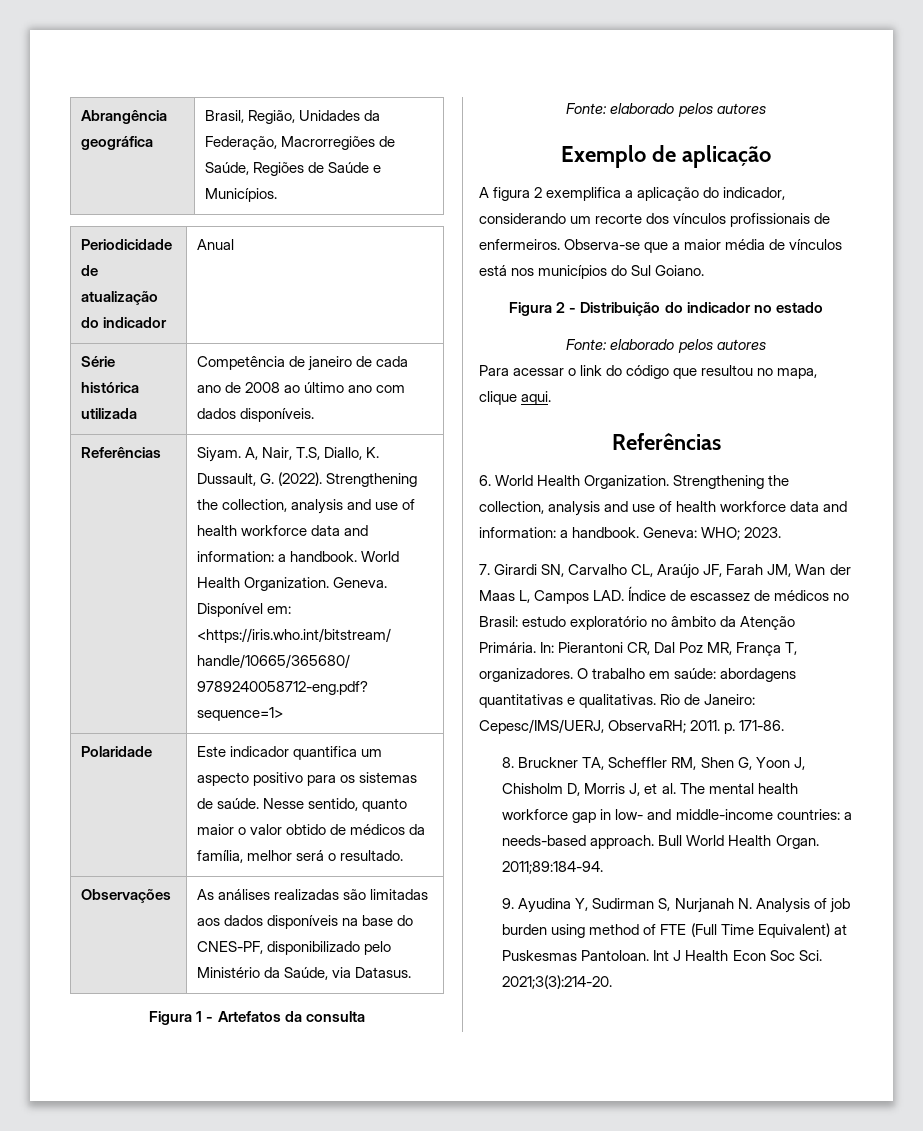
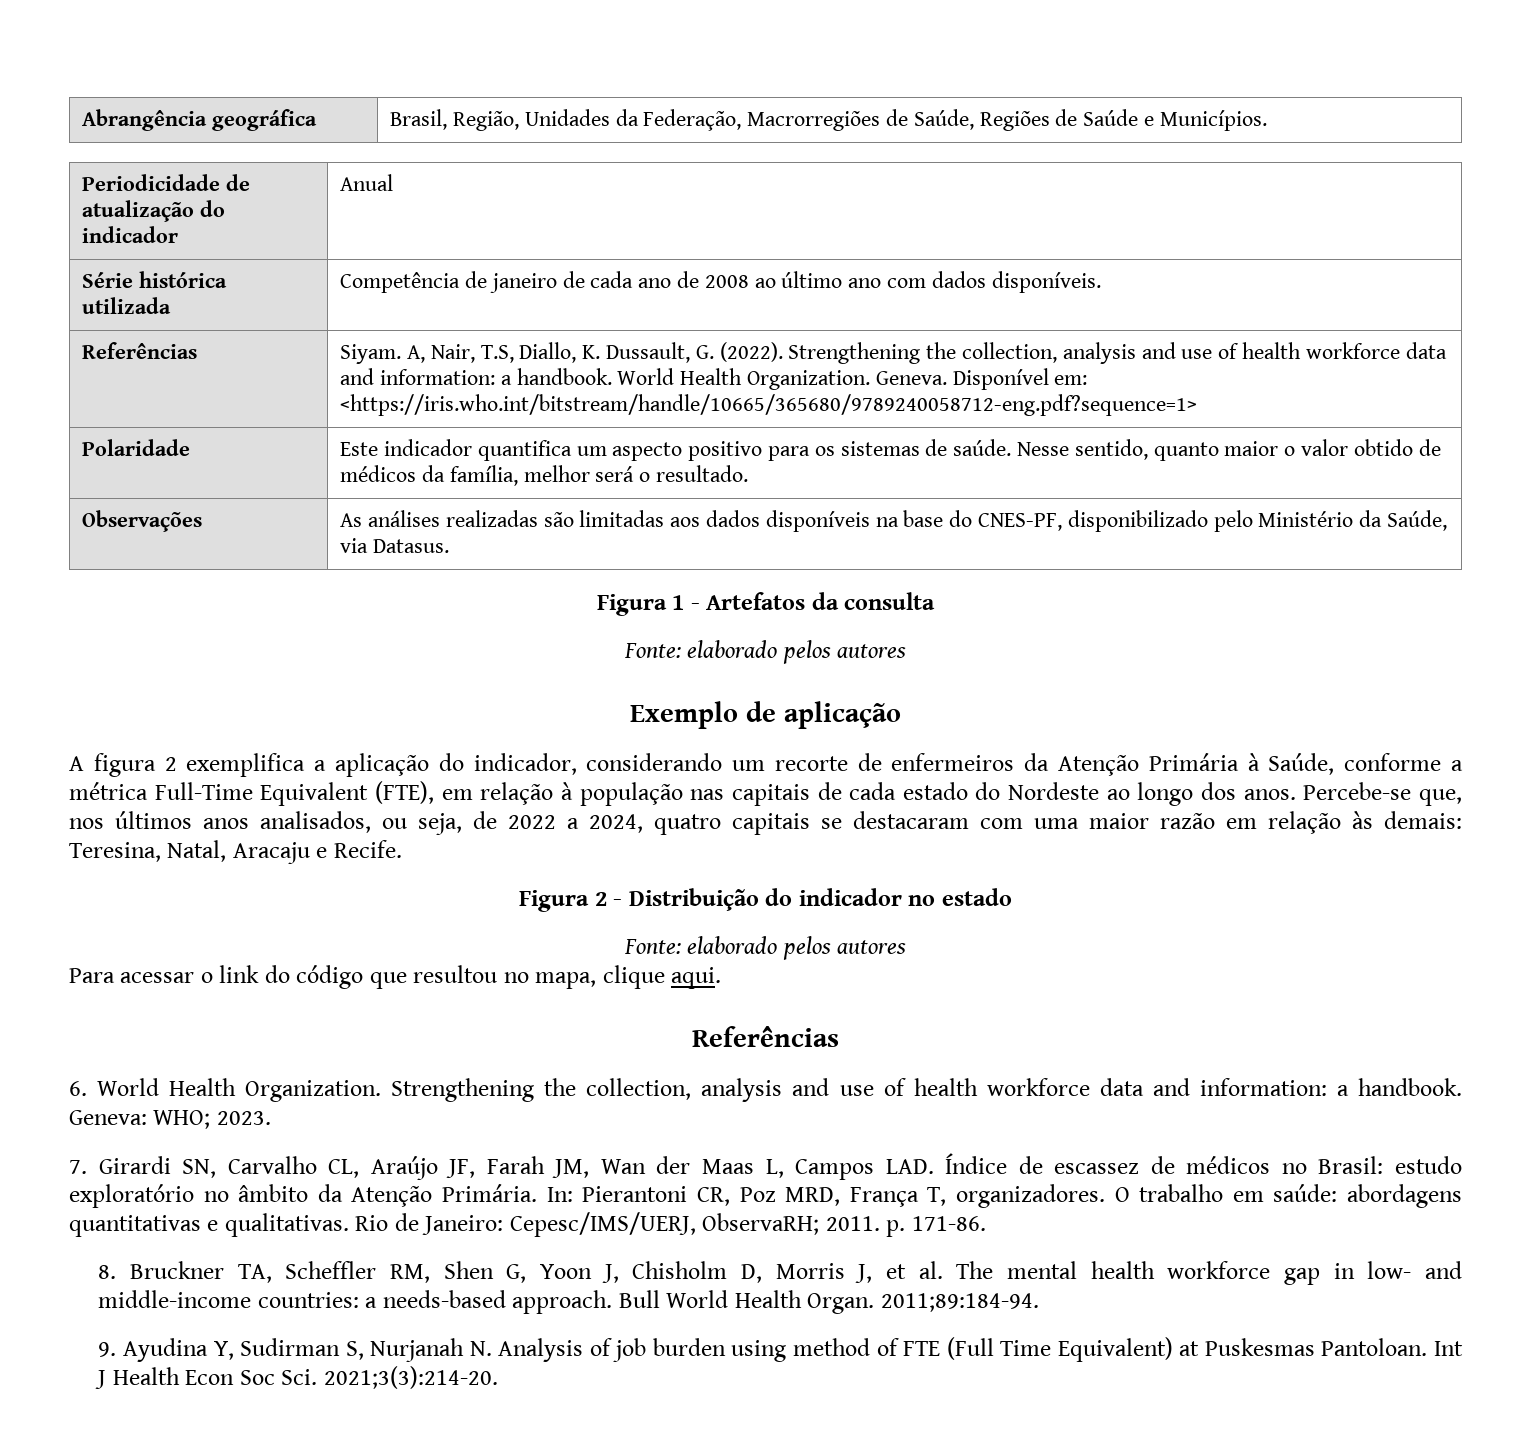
- A figura 2 exemplifica a aplicação do indicador, considerando um recorte dos vínculos profissionais de enfermeiros. Observa-se que a maior média de vínculos está nos municípios do Sul Goiano.
+ A figura 2 exemplifica a aplicação do indicador, considerando um recorte de enfermeiros da Atenção Primária à Saúde, conforme a métrica Full-Time Equivalent (FTE), em relação à população nas capitais de cada estado do Nordeste ao longo dos anos. Percebe-se que, nos últimos anos analisados, ou seja, de 2022 a 2024, quatro capitais se destacaram com uma maior razão em relação às demais: Teresina, Natal, Aracaju e Recife.
- In: Pierantoni CR, Dal Poz MR, França T, organizadores.
+ In: Pierantoni CR, Poz MRD, França T, organizadores.

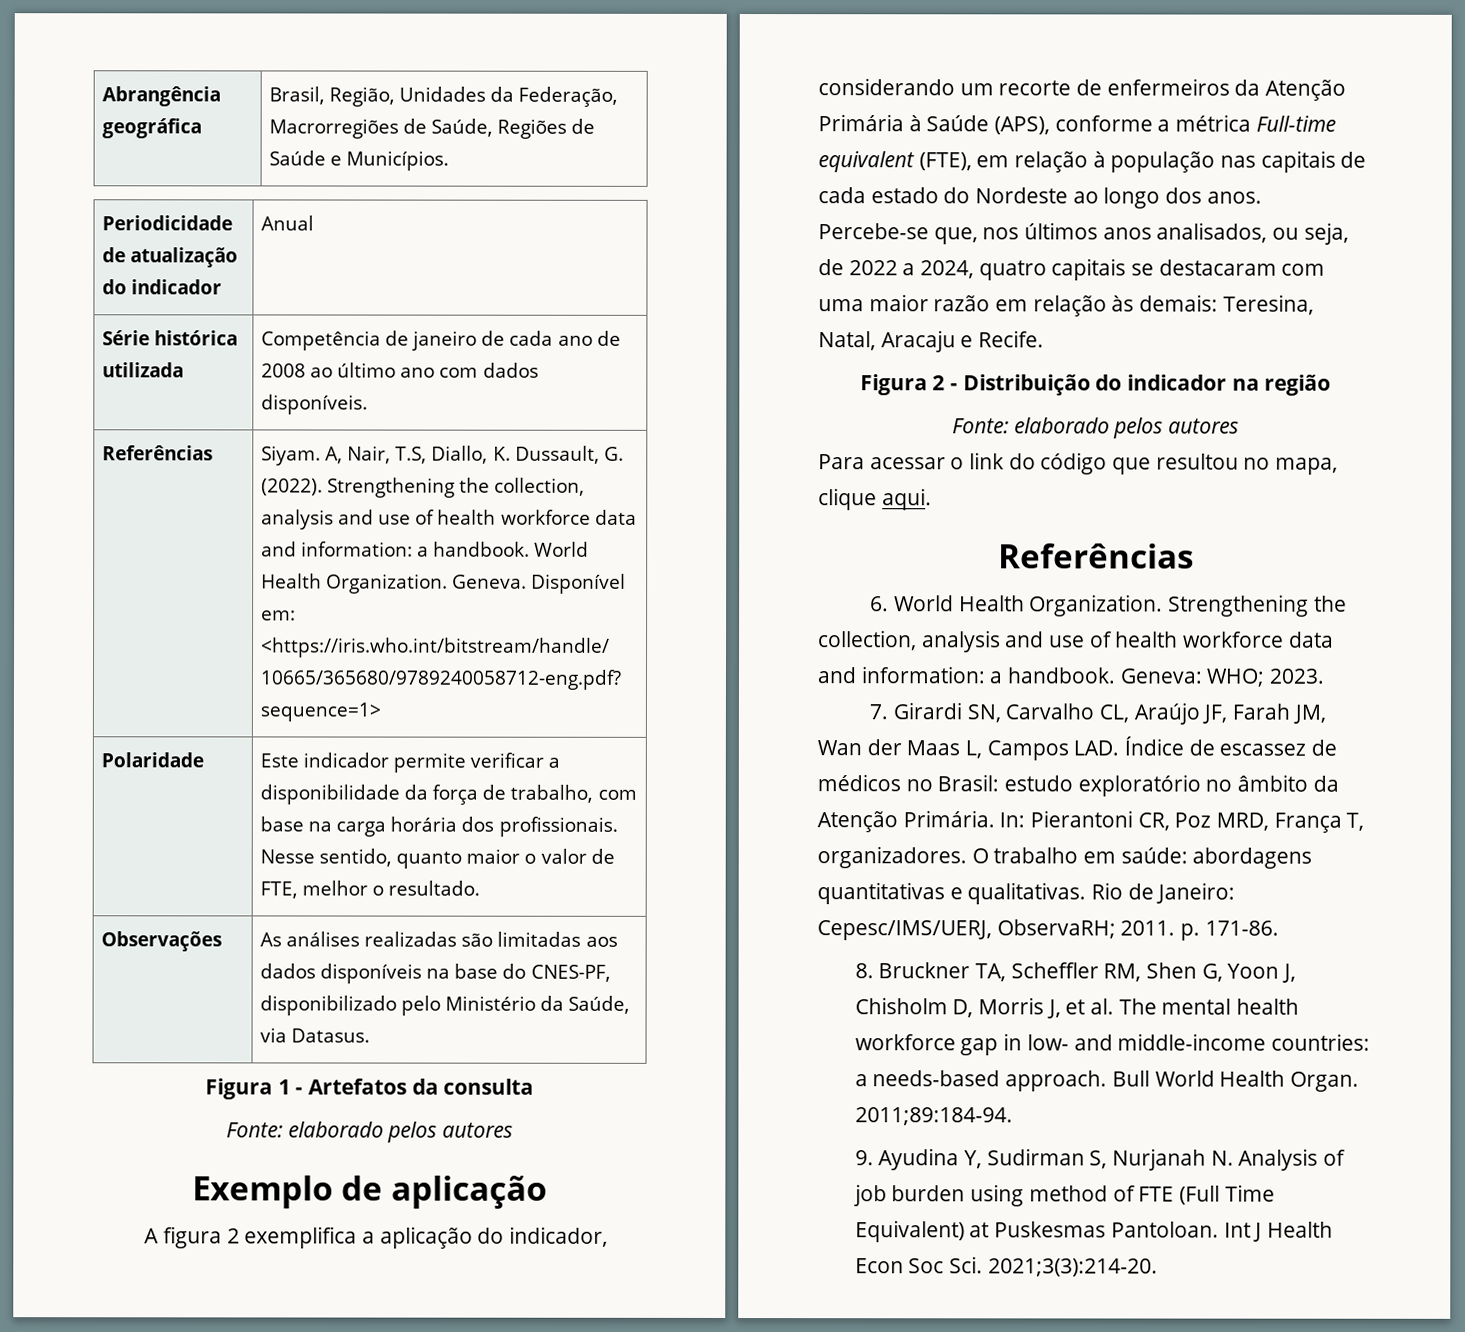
- Polaridade | Este indicador quantifica um aspecto positivo para os sistemas de saúde. Nesse sentido, quanto maior o valor obtido de médicos da família, melhor será o resultado.
+ Polaridade | Este indicador permite verificar a disponibilidade da força de trabalho, com base na carga horária dos profissionais. Nesse sentido, quanto maior o valor de FTE, melhor o resultado.
- A figura 2 exemplifica a aplicação do indicador, considerando um recorte de enfermeiros da Atenção Primária à Saúde, conforme a métrica Full-Time Equivalent (FTE), em relação à população nas capitais de cada estado do Nordeste ao longo dos anos.
+ A figura 2 exemplifica a aplicação do indicador, considerando um recorte de enfermeiros da Atenção Primária à Saúde (APS), conforme a métrica Full-time equivalent (FTE), em relação à população nas capitais de cada estado do Nordeste ao longo dos anos.
- Figura 2 - Distribuição do indicador no estado
+ Figura 2 - Distribuição do indicador na região

